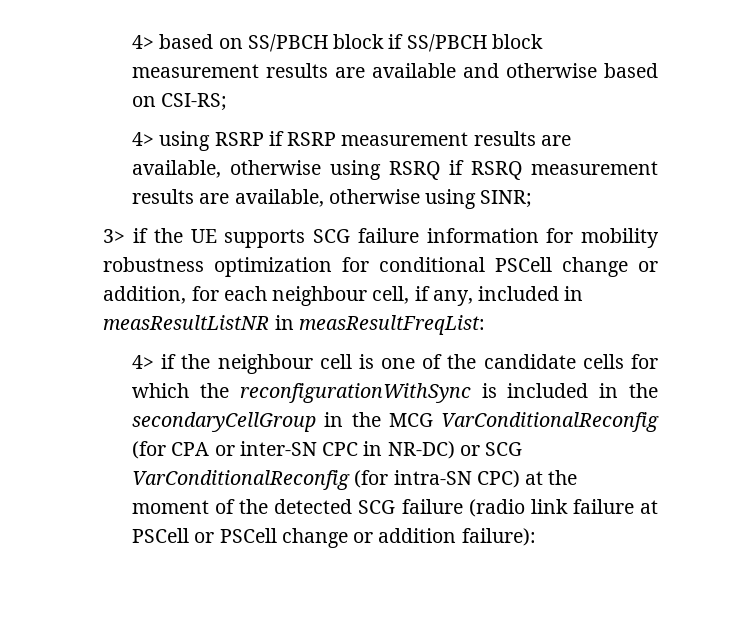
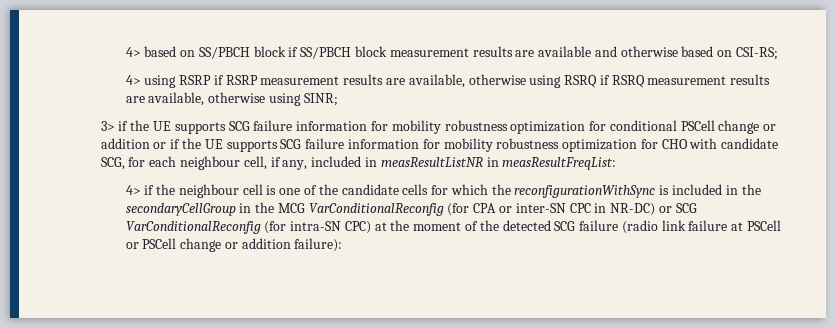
- 3> if the UE supports SCG failure information for mobility robustness optimization for conditional PSCell change or addition, for each neighbour cell, if any, included in measResultListNR in measResultFreqList:
+ 3> if the UE supports SCG failure information for mobility robustness optimization for conditional PSCell change or addition or if the UE supports SCG failure information for mobility robustness optimization for CHO with candidate SCG, for each neighbour cell, if any, included in measResultListNR in measResultFreqList:

